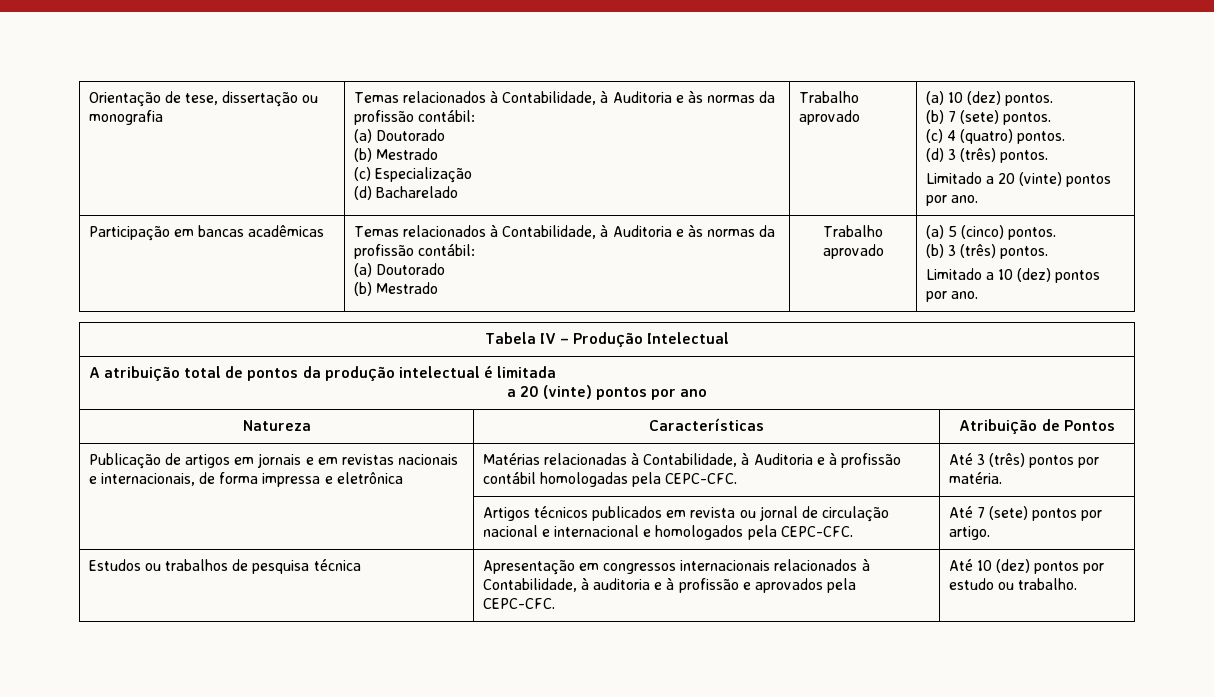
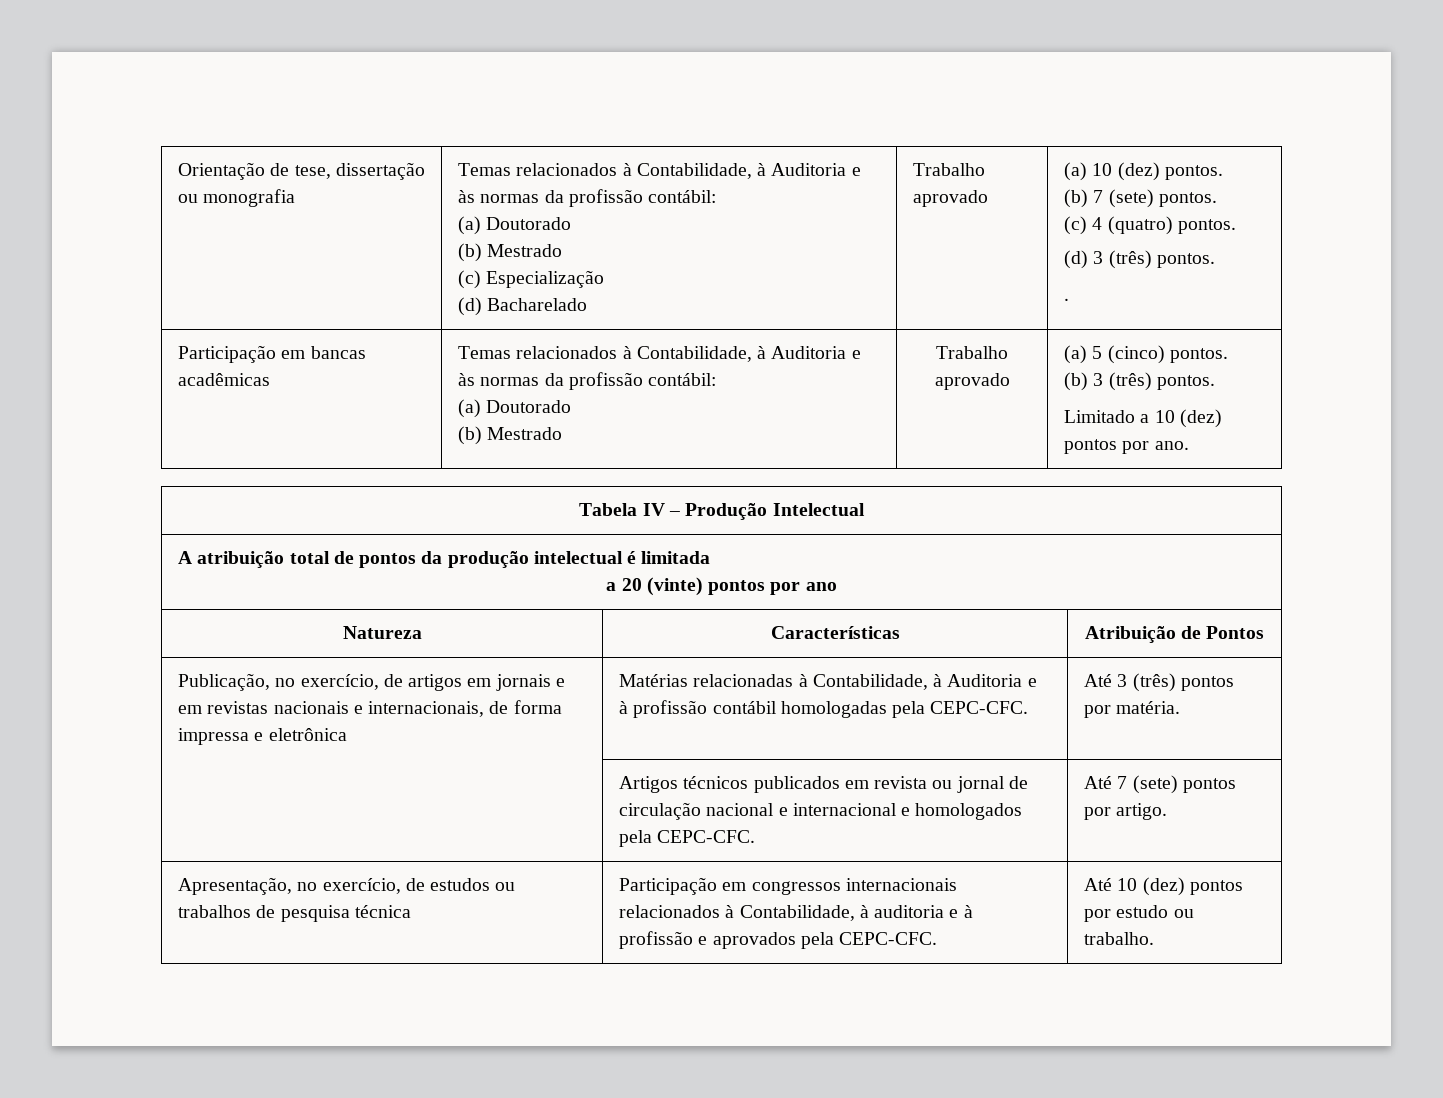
- Limitado a 20 (vinte) pontos por ano.
+ .
- Publicação de artigos em jornais e em revistas nacionais e internacionais, de forma impressa e eletrônica | Matérias relacionadas à Contabilidade, à Auditoria e à profissão contábil homologadas pela CEPC-CFC. | Até 3 (três) pontos por matéria.
+ Publicação, no exercício, de artigos em jornais e em revistas nacionais e internacionais, de forma impressa e eletrônica | Matérias relacionadas à Contabilidade, à Auditoria e à profissão contábil homologadas pela CEPC-CFC. | Até 3 (três) pontos por matéria.
- Estudos ou trabalhos de pesquisa técnica | Apresentação em congressos internacionais relacionados à Contabilidade, à auditoria e à profissão e aprovados pela CEPC-CFC. | Até 10 (dez) pontos por estudo ou trabalho.
+ Apresentação, no exercício, de estudos ou trabalhos de pesquisa técnica | Participação em congressos internacionais relacionados à Contabilidade, à auditoria e à profissão e aprovados pela CEPC-CFC. | Até 10 (dez) pontos por estudo ou trabalho.

